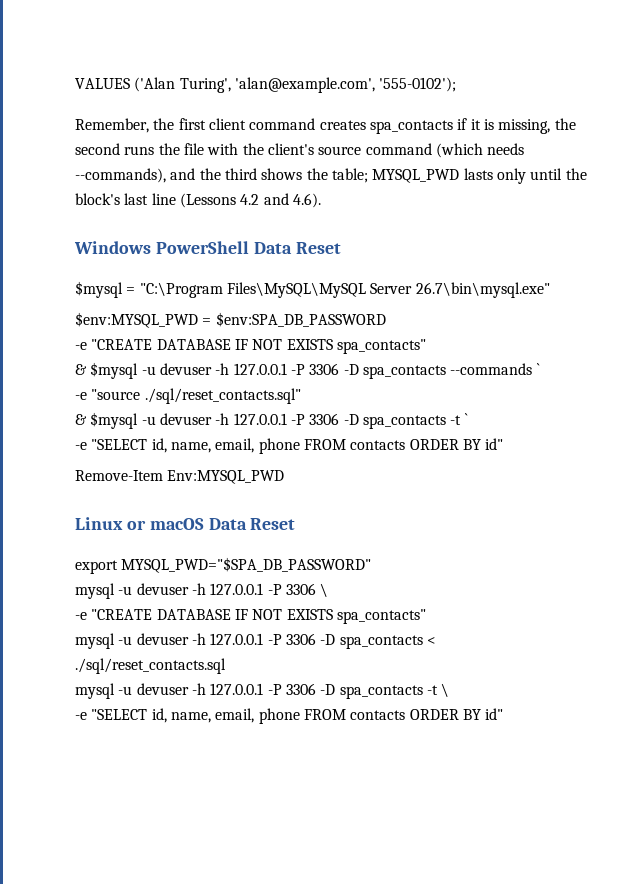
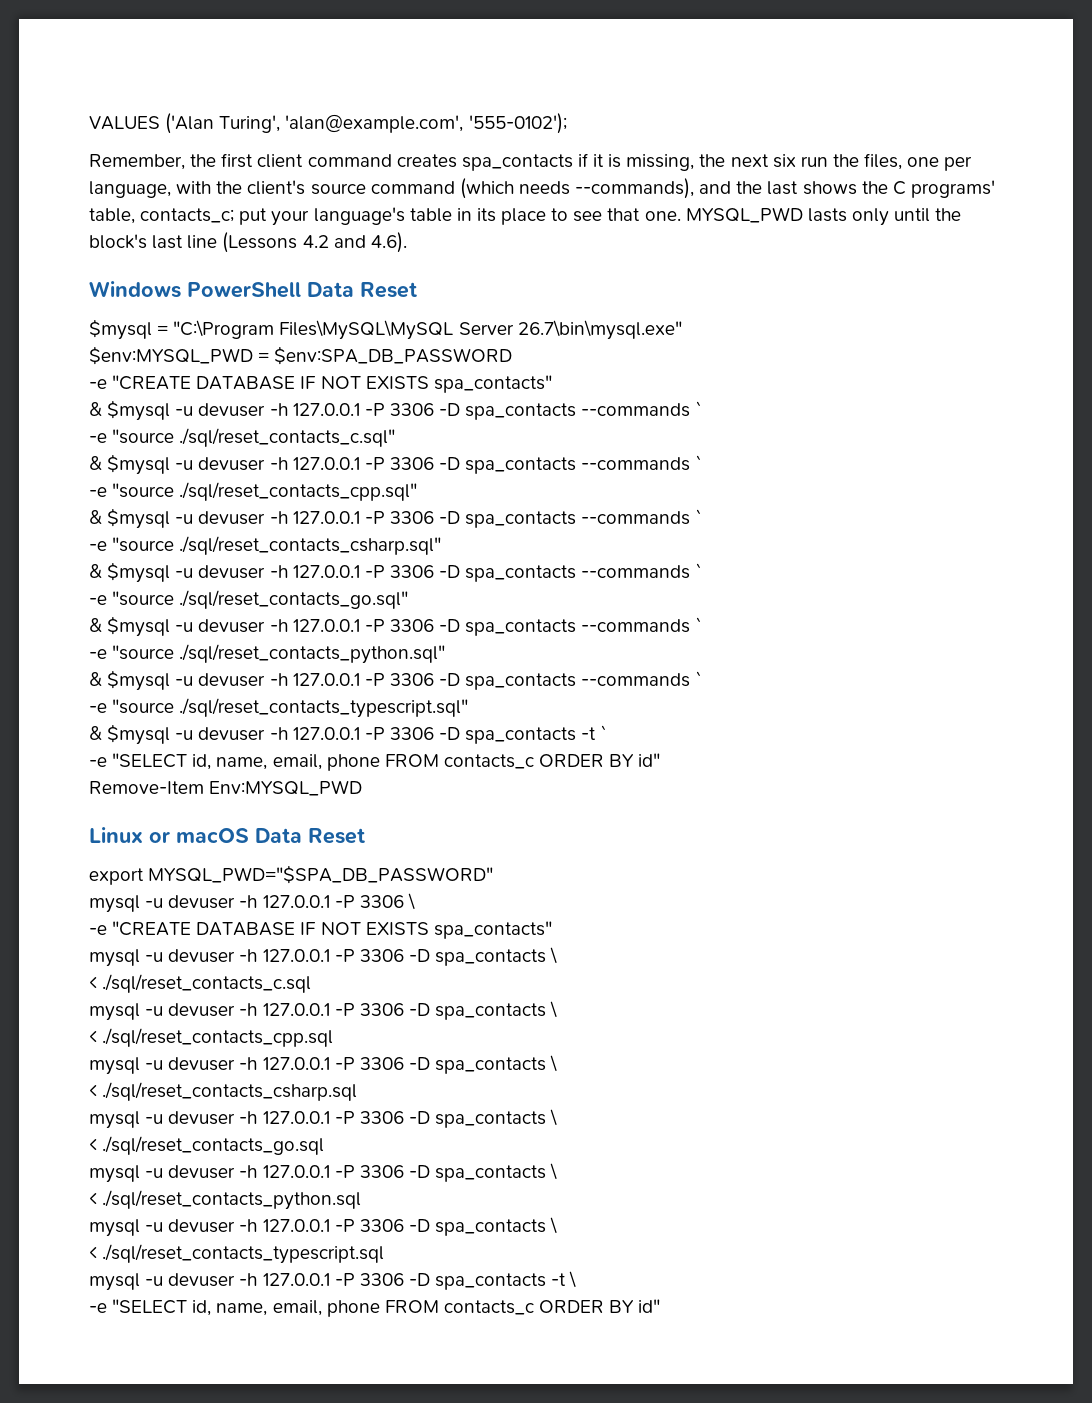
- Remember, the first client command creates spa_contacts if it is missing, the second runs the file with the client's source command (which needs --commands), and the third shows the table; MYSQL_PWD lasts only until the block's last line (Lessons 4.2 and 4.6).
+ Remember, the first client command creates spa_contacts if it is missing, the next six run the files, one per language, with the client's source command (which needs --commands), and the last shows the C programs' table, contacts_c; put your language's table in its place to see that one. MYSQL_PWD lasts only until the block's last line (Lessons 4.2 and 4.6).
- -e "source ./sql/reset_contacts.sql"
+ -e "source ./sql/reset_contacts_c.sql"
+ & $mysql -u devuser -h 127.0.0.1 -P 3306 -D spa_contacts --commands `
+ -e "source ./sql/reset_contacts_cpp.sql"
+ & $mysql -u devuser -h 127.0.0.1 -P 3306 -D spa_contacts --commands `
+ -e "source ./sql/reset_contacts_csharp.sql"
+ & $mysql -u devuser -h 127.0.0.1 -P 3306 -D spa_contacts --commands `
+ -e "source ./sql/reset_contacts_go.sql"
+ & $mysql -u devuser -h 127.0.0.1 -P 3306 -D spa_contacts --commands `
+ -e "source ./sql/reset_contacts_python.sql"
+ & $mysql -u devuser -h 127.0.0.1 -P 3306 -D spa_contacts --commands `
+ -e "source ./sql/reset_contacts_typescript.sql"
  & $mysql -u devuser -h 127.0.0.1 -P 3306 -D spa_contacts -t `
- -e "SELECT id, name, email, phone FROM contacts ORDER BY id"
+ -e "SELECT id, name, email, phone FROM contacts_c ORDER BY id"
  mysql -u devuser -h 127.0.0.1 -P 3306 \
  -e "CREATE DATABASE IF NOT EXISTS spa_contacts"
- mysql -u devuser -h 127.0.0.1 -P 3306 -D spa_contacts < ./sql/reset_contacts.sql
+ mysql -u devuser -h 127.0.0.1 -P 3306 -D spa_contacts \
+ < ./sql/reset_contacts_c.sql
+ mysql -u devuser -h 127.0.0.1 -P 3306 -D spa_contacts \
+ < ./sql/reset_contacts_cpp.sql
+ mysql -u devuser -h 127.0.0.1 -P 3306 -D spa_contacts \
+ < ./sql/reset_contacts_csharp.sql
+ mysql -u devuser -h 127.0.0.1 -P 3306 -D spa_contacts \
+ < ./sql/reset_contacts_go.sql
+ mysql -u devuser -h 127.0.0.1 -P 3306 -D spa_contacts \
+ < ./sql/reset_contacts_python.sql
+ mysql -u devuser -h 127.0.0.1 -P 3306 -D spa_contacts \
+ < ./sql/reset_contacts_typescript.sql
  mysql -u devuser -h 127.0.0.1 -P 3306 -D spa_contacts -t \
- -e "SELECT id, name, email, phone FROM contacts ORDER BY id"
+ -e "SELECT id, name, email, phone FROM contacts_c ORDER BY id"

